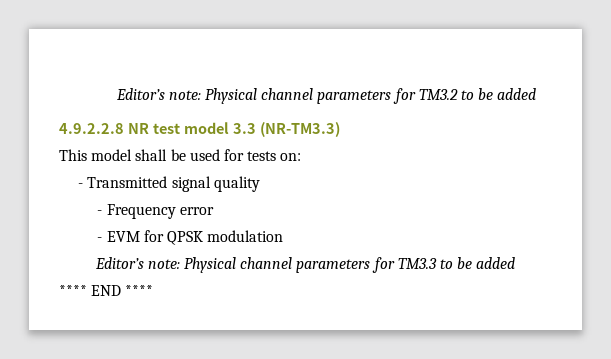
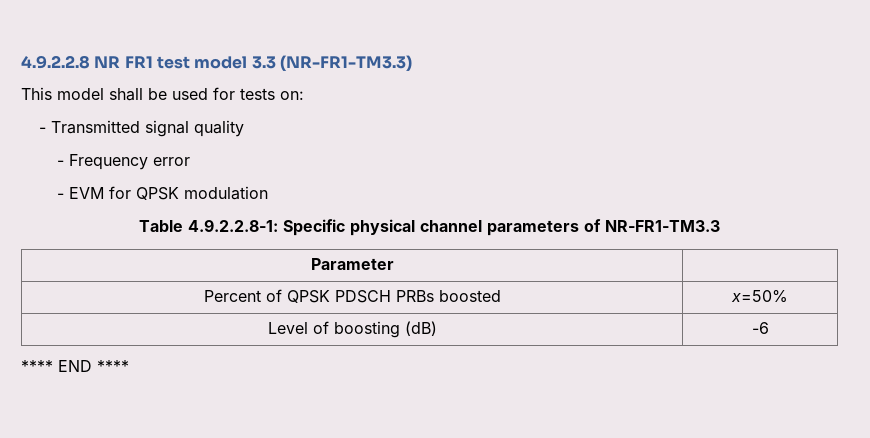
- Editor’s note: Physical channel parameters for TM3.2 to be added
- 4.9.2.2.8 NR test model 3.3 (NR-TM3.3)
+ 4.9.2.2.8 NR FR1 test model 3.3 (NR-FR1-TM3.3)
- Editor’s note: Physical channel parameters for TM3.3 to be added
+ Table 4.9.2.2.8-1: Specific physical channel parameters of NR-FR1-TM3.3
+ Parameter |
+ Percent of QPSK PDSCH PRBs boosted | x=50%
+ Level of boosting (dB) | -6

